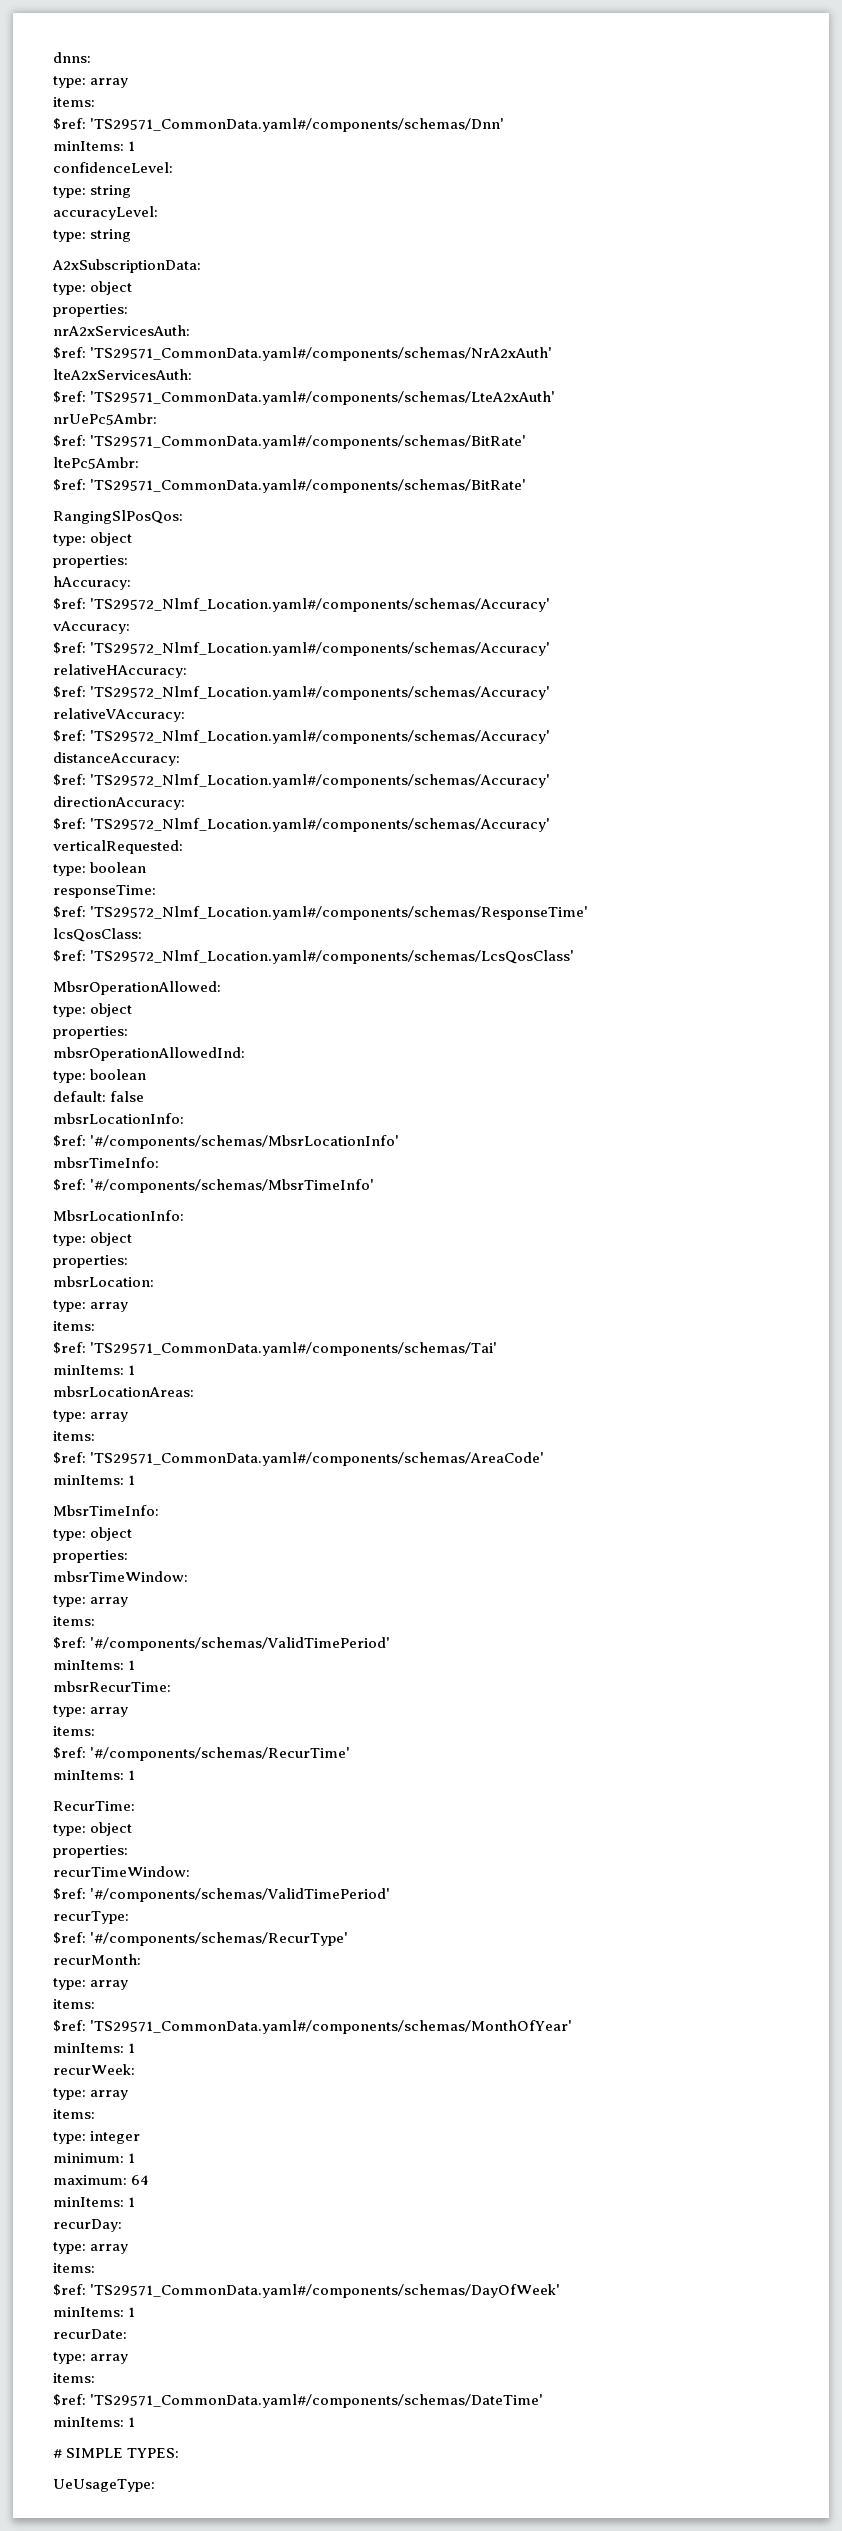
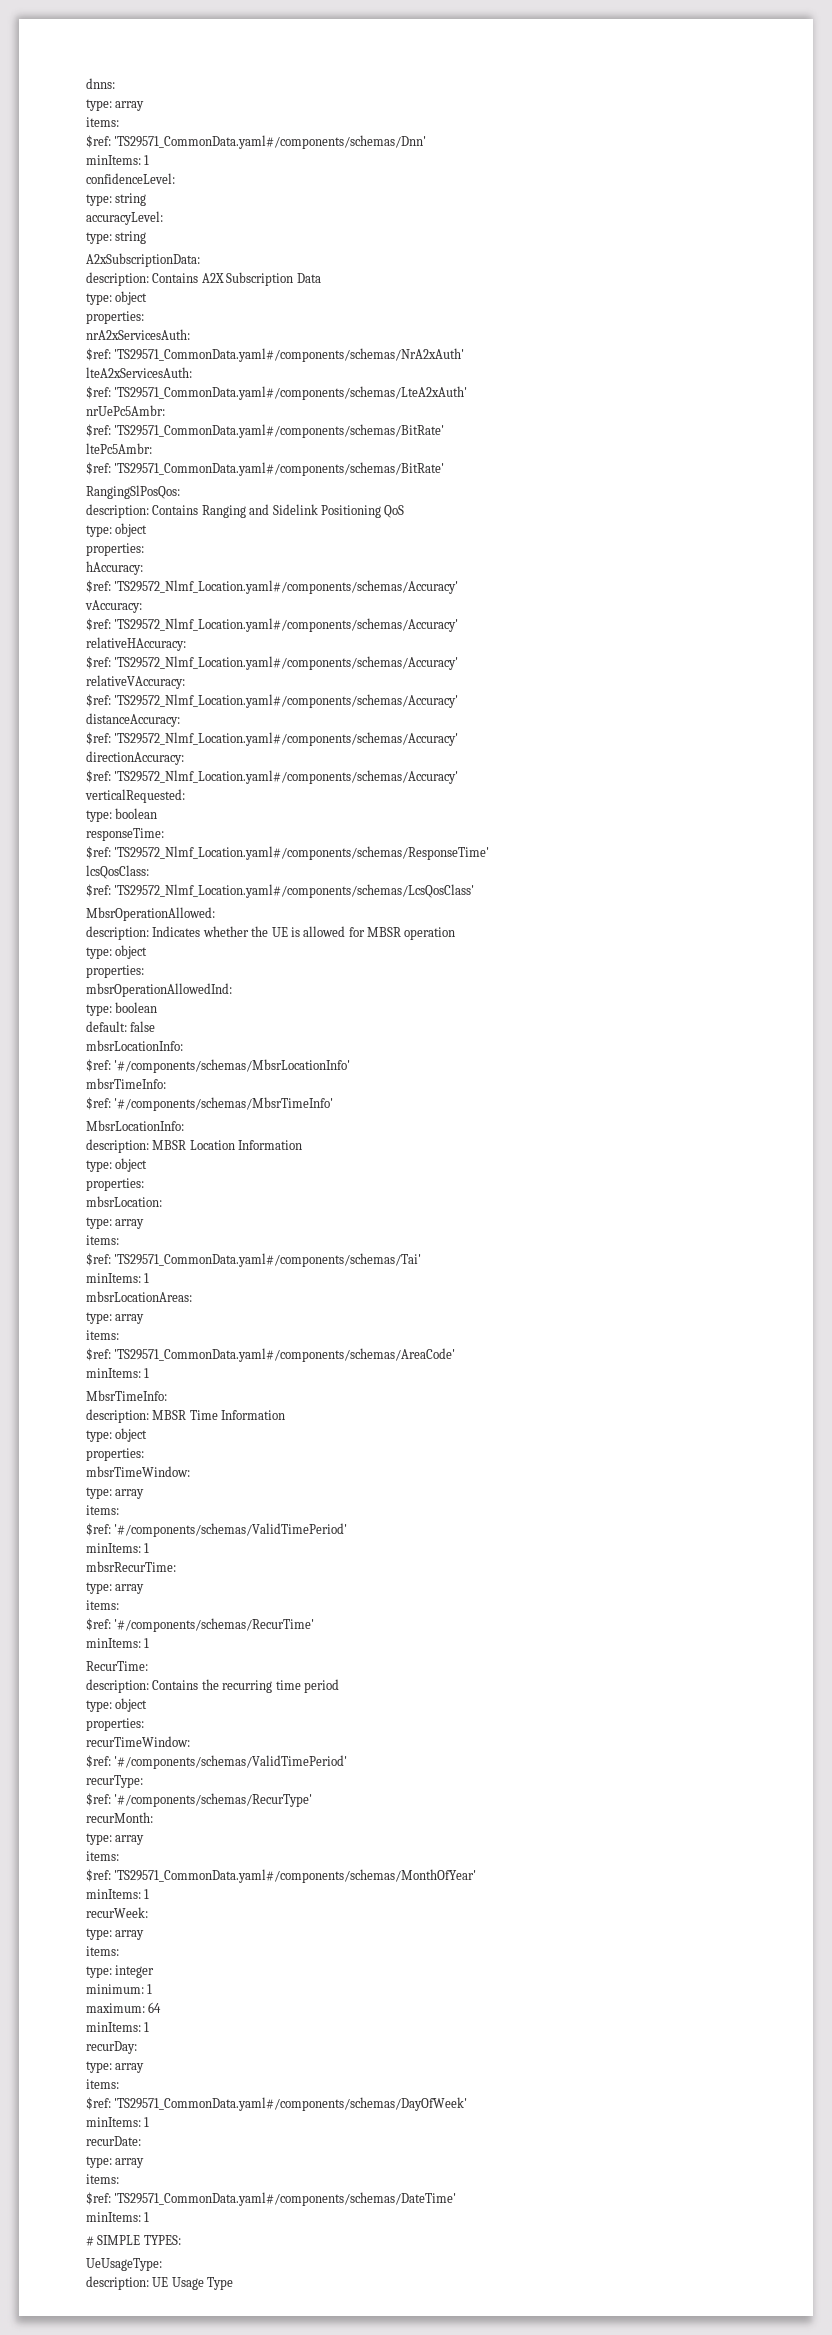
+ description: Contains A2X Subscription Data
+ description: Contains Ranging and Sidelink Positioning QoS
+ description: Indicates whether the UE is allowed for MBSR operation
+ description: MBSR Location Information
+ description: MBSR Time Information
+ description: Contains the recurring time period
+ description: UE Usage Type

